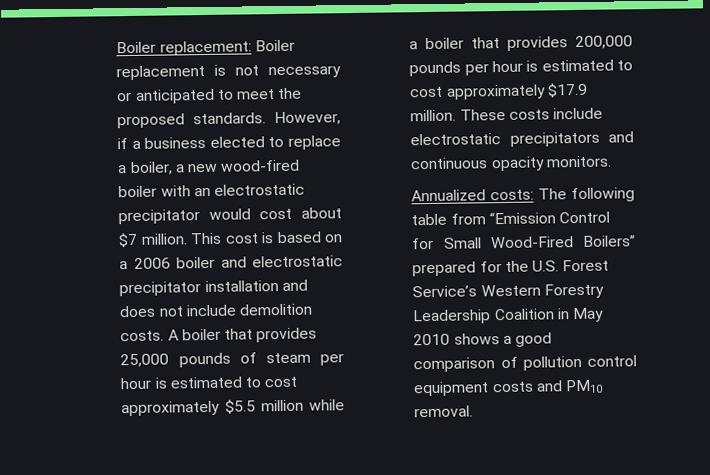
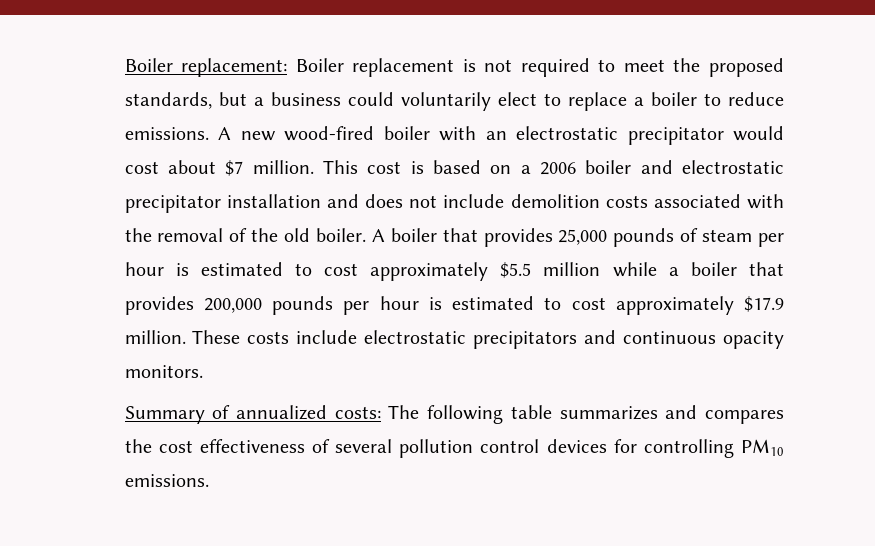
- Boiler replacement: Boiler replacement is not necessary or anticipated to meet the proposed standards. However, if a business elected to replace a boiler, a new wood-fired boiler with an electrostatic precipitator would cost about $7 million.
+ Boiler replacement: Boiler replacement is not required to meet the proposed standards, but a business could voluntarily elect to replace a boiler to reduce emissions. A new wood-fired boiler with an electrostatic precipitator would cost about $7 million.
- This cost is based on a 2006 boiler and electrostatic precipitator installation and does not include demolition costs.
+ This cost is based on a 2006 boiler and electrostatic precipitator installation and does not include demolition costs associated with the removal of the old boiler.
- Annualized costs: The following table from “Emission Control for Small Wood-Fired Boilers” prepared for the U.S. Forest Service’s Western Forestry Leadership Coalition in May 2010 shows a good comparison of pollution control equipment costs and PM10 removal.
+ Summary of annualized costs: The following table summarizes and compares the cost effectiveness of several pollution control devices for controlling PM10 emissions.

